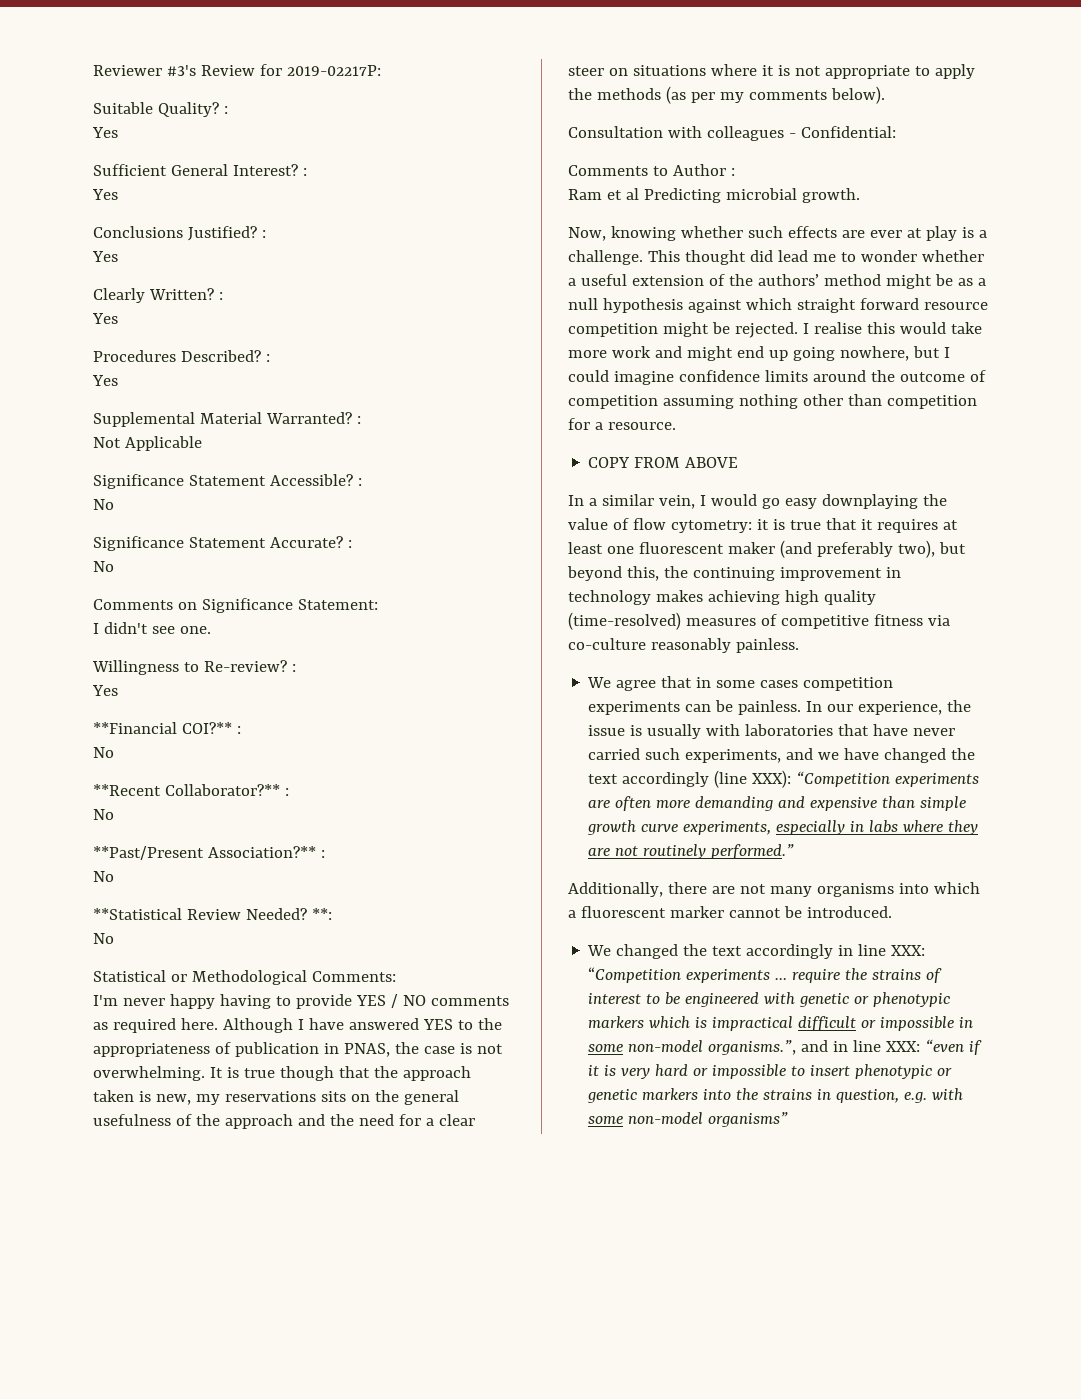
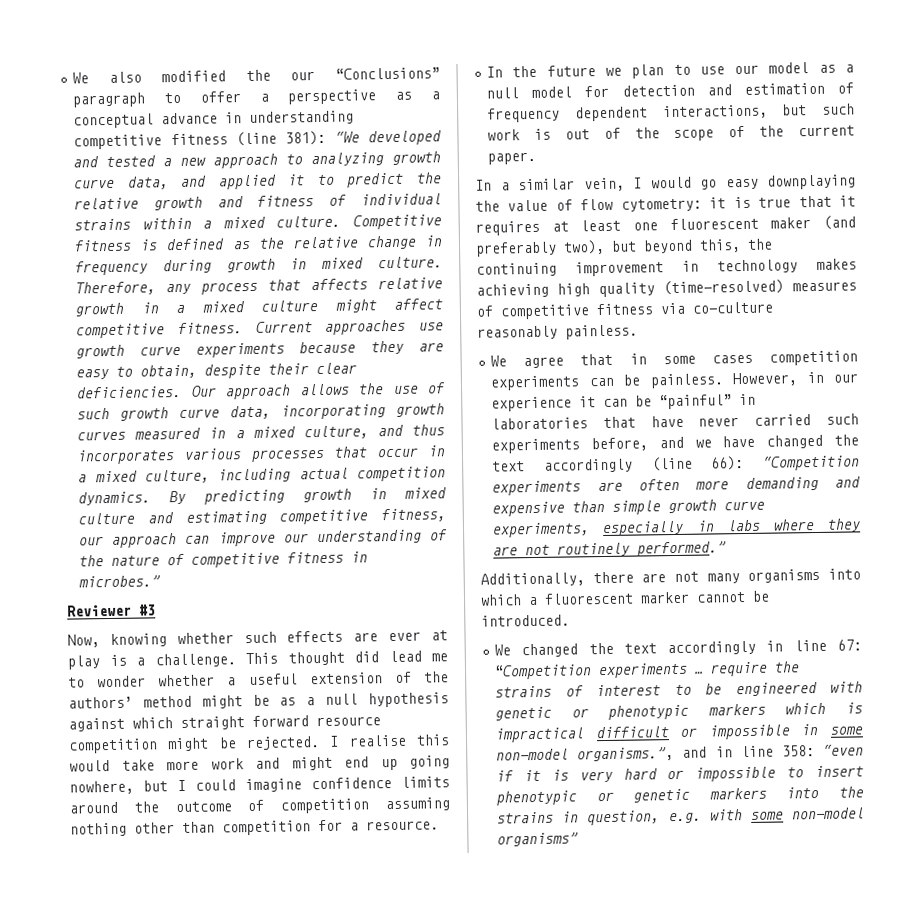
- Reviewer #3's Review for 2019-02217P:
- Suitable Quality? :
- Yes
- Sufficient General Interest? :
- Yes
- Conclusions Justified? :
- Yes
- Clearly Written? :
- Yes
- Procedures Described? :
- Yes
- Supplemental Material Warranted? :
- Not Applicable
- Significance Statement Accessible? :
- No
- Significance Statement Accurate? :
- No
- Comments on Significance Statement:
- I didn't see one.
- Willingness to Re-review? :
- Yes
- **Financial COI?** :
- No
- **Recent Collaborator?** :
- No
- **Past/Present Association?** :
- No
- **Statistical Review Needed? **:
- No
- Statistical or Methodological Comments:
- I'm never happy having to provide YES / NO comments as required here. Although I have answered YES to the appropriateness of publication in PNAS, the case is not overwhelming. It is true though that the approach taken is new, my reservations sits on the general usefulness of the approach and the need for a clear steer on situations where it is not appropriate to apply the methods (as per my comments below).
- Consultation with colleagues - Confidential:
- Comments to Author :
- Ram et al Predicting microbial growth.
+ We also modified the our “Conclusions” paragraph to offer a perspective as a conceptual advance in understanding competitive fitness (line 381): “We developed and tested a new approach to analyzing growth curve data, and applied it to predict the relative growth and fitness of individual strains within a mixed culture. Competitive fitness is defined as the relative change in frequency during growth in mixed culture. Therefore, any process that affects relative growth in a mixed culture might affect competitive fitness. Current approaches use growth curve experiments because they are easy to obtain, despite their clear deficiencies. Our approach allows the use of such growth curve data, incorporating growth curves measured in a mixed culture, and thus incorporates various processes that occur in a mixed culture, including actual competition dynamics. By predicting growth in mixed culture and estimating competitive fitness, our approach can improve our understanding of the nature of competitive fitness in microbes.”
+ Reviewer #3
- COPY FROM ABOVE
+ In the future we plan to use our model as a null model for detection and estimation of frequency dependent interactions, but such work is out of the scope of the current paper.
- In our experience, the issue is usually with laboratories that have never carried such experiments, and we have changed the text accordingly (line XXX): “Competition experiments are often more demanding and expensive than simple growth curve experiments, especially in labs where they are not routinely performed.”
+ However, in our experience it can be “painful” in laboratories that have never carried such experiments before, and we have changed the text accordingly (line 66): “Competition experiments are often more demanding and expensive than simple growth curve experiments, especially in labs where they are not routinely performed.”
- We changed the text accordingly in line XXX: “Competition experiments … require the strains of interest to be engineered with genetic or phenotypic markers which is impractical difficult or impossible in some non-model organisms.”, and in line XXX: “even if it is very hard or impossible to insert phenotypic or genetic markers into the strains in question, e.g. with some non-model organisms”
+ We changed the text accordingly in line 67: “Competition experiments … require the strains of interest to be engineered with genetic or phenotypic markers which is impractical difficult or impossible in some non-model organisms.”, and in line 358: “even if it is very hard or impossible to insert phenotypic or genetic markers into the strains in question, e.g. with some non-model organisms”

